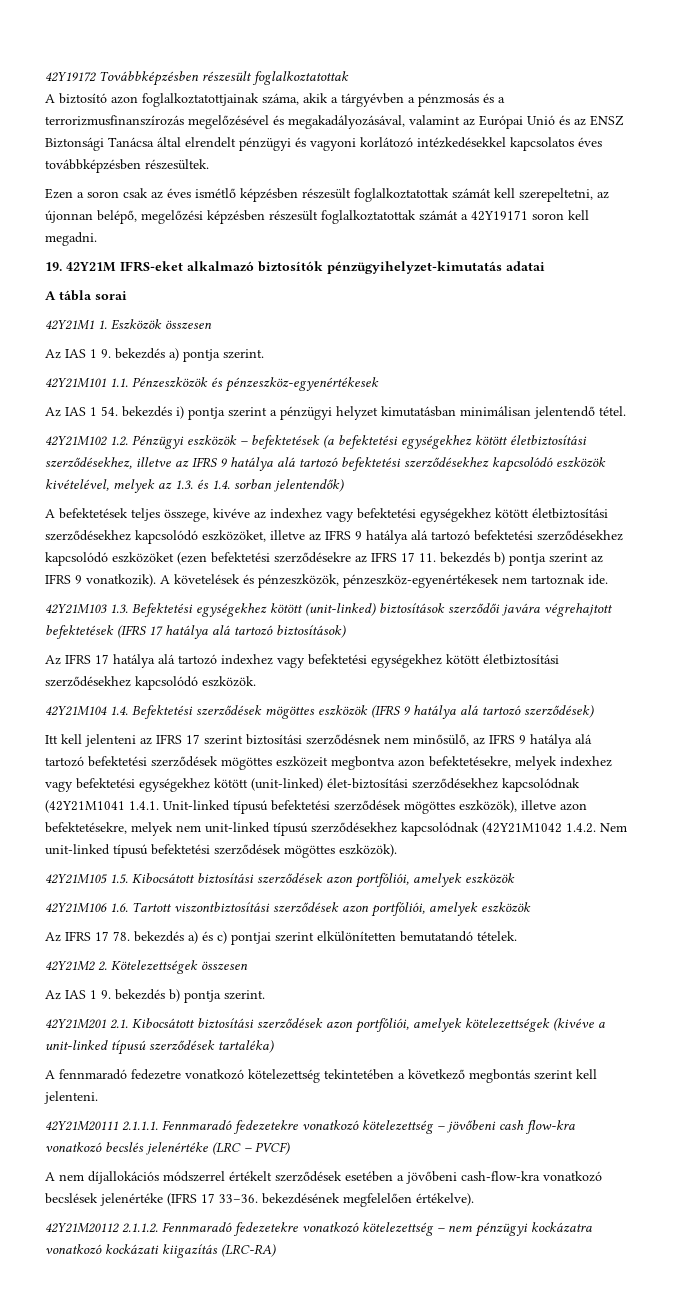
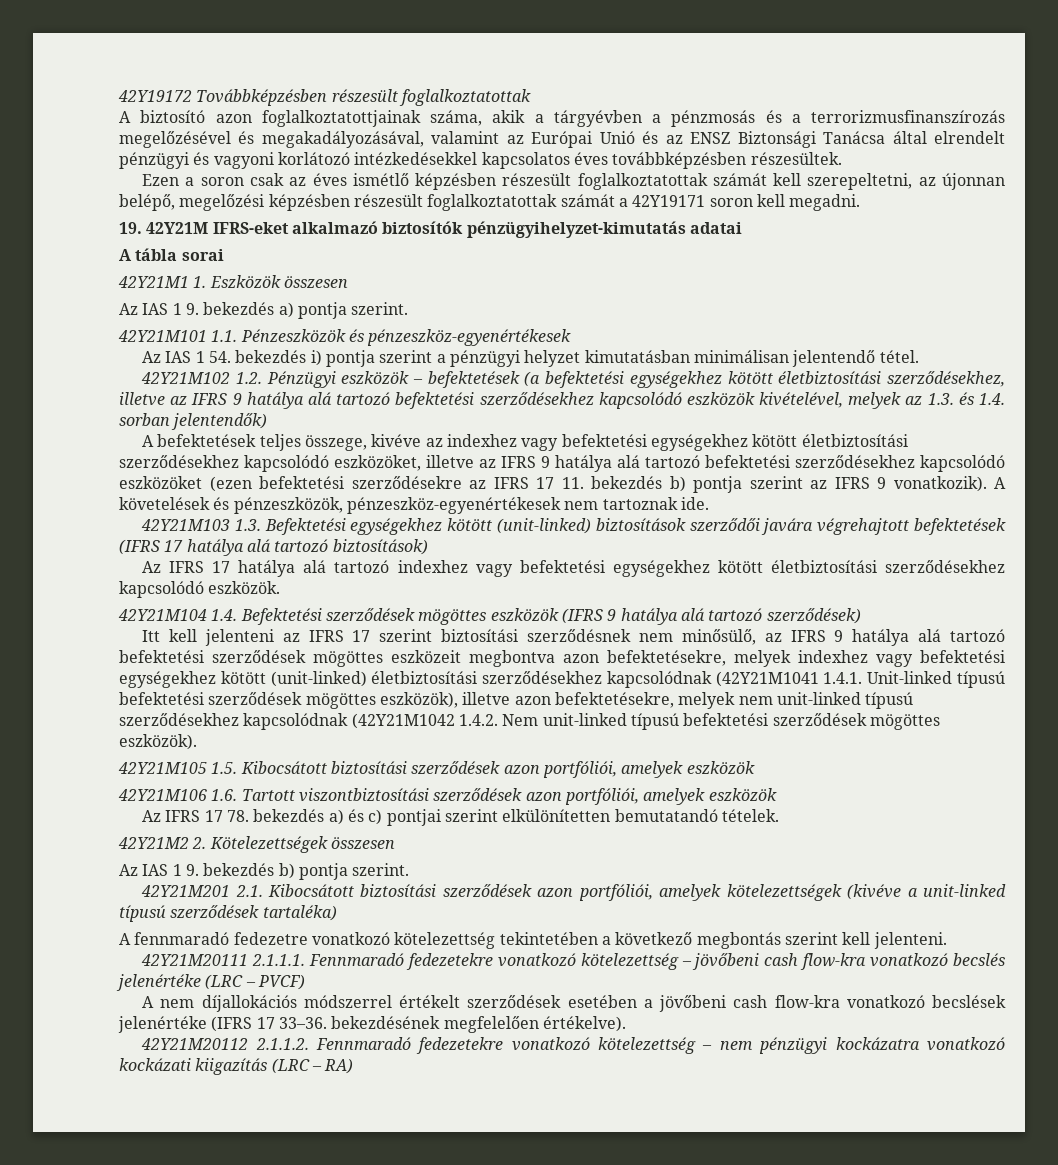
- Itt kell jelenteni az IFRS 17 szerint biztosítási szerződésnek nem minősülő, az IFRS 9 hatálya alá tartozó befektetési szerződések mögöttes eszközeit megbontva azon befektetésekre, melyek indexhez vagy befektetési egységekhez kötött (unit-linked) élet-biztosítási szerződésekhez kapcsolódnak (42Y21M1041 1.4.1. Unit-linked típusú befektetési szerződések mögöttes eszközök), illetve azon befektetésekre, melyek nem unit-linked típusú szerződésekhez kapcsolódnak (42Y21M1042 1.4.2. Nem unit-linked típusú befektetési szerződések mögöttes eszközök).
+ Itt kell jelenteni az IFRS 17 szerint biztosítási szerződésnek nem minősülő, az IFRS 9 hatálya alá tartozó befektetési szerződések mögöttes eszközeit megbontva azon befektetésekre, melyek indexhez vagy befektetési egységekhez kötött (unit-linked) életbiztosítási szerződésekhez kapcsolódnak (42Y21M1041 1.4.1. Unit-linked típusú befektetési szerződések mögöttes eszközök), illetve azon befektetésekre, melyek nem unit-linked típusú szerződésekhez kapcsolódnak (42Y21M1042 1.4.2. Nem unit-linked típusú befektetési szerződések mögöttes eszközök).
- A nem díjallokációs módszerrel értékelt szerződések esetében a jövőbeni cash-flow-kra vonatkozó becslések jelenértéke (IFRS 17 33–36. bekezdésének megfelelően értékelve).
+ A nem díjallokációs módszerrel értékelt szerződések esetében a jövőbeni cash flow-kra vonatkozó becslések jelenértéke (IFRS 17 33–36. bekezdésének megfelelően értékelve).
- 42Y21M20112 2.1.1.2. Fennmaradó fedezetekre vonatkozó kötelezettség – nem pénzügyi kockázatra vonatkozó kockázati kiigazítás (LRC-RA)
+ 42Y21M20112 2.1.1.2. Fennmaradó fedezetekre vonatkozó kötelezettség – nem pénzügyi kockázatra vonatkozó kockázati kiigazítás (LRC – RA)

